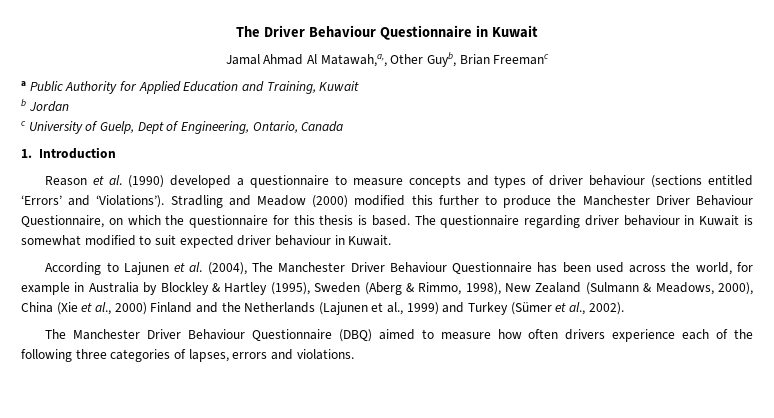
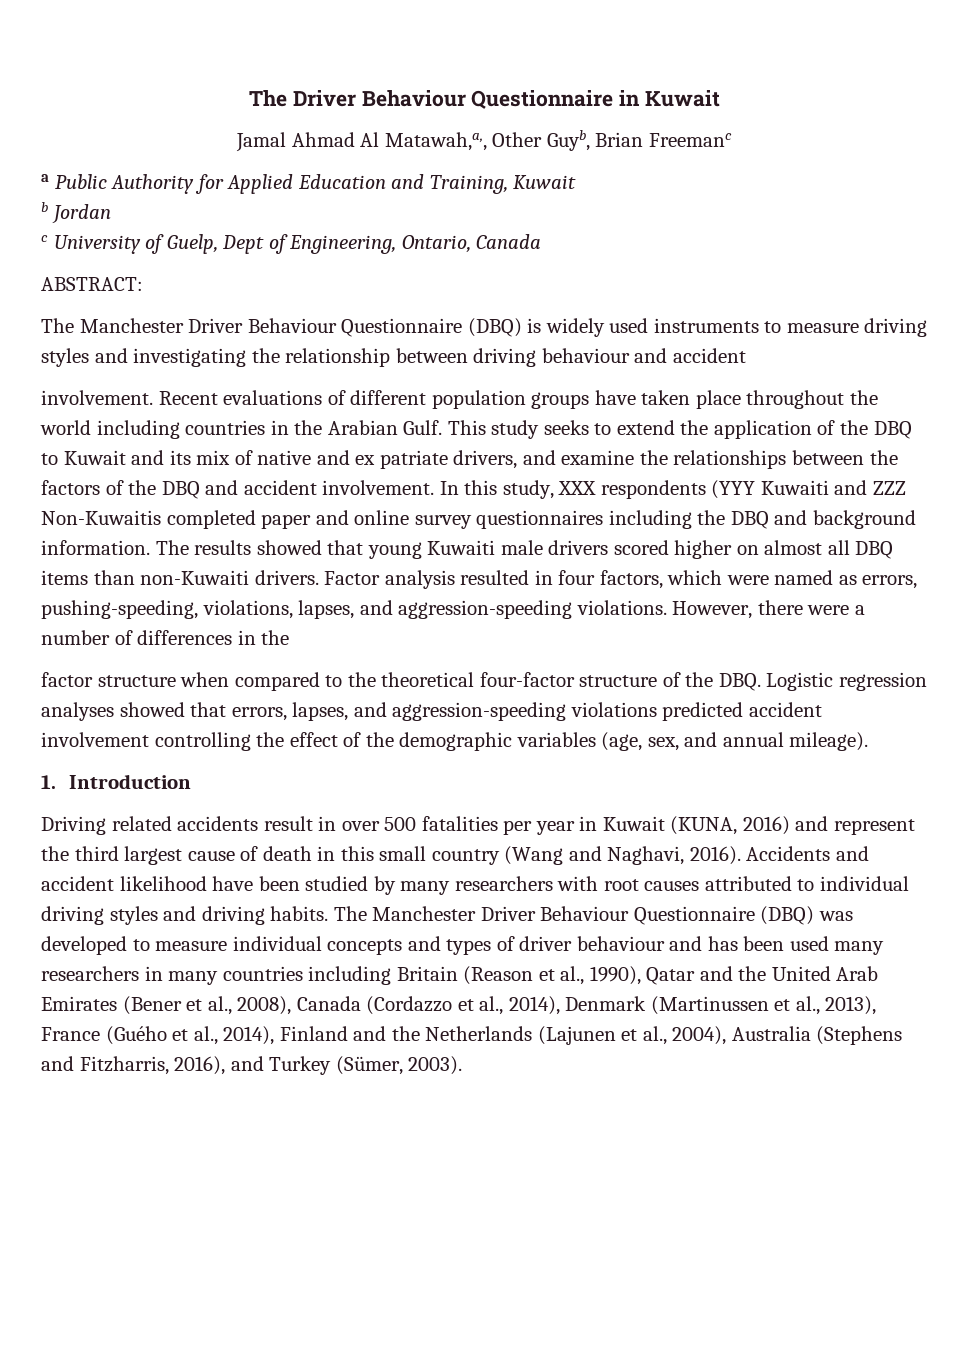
+ ABSTRACT:
+ The Manchester Driver Behaviour Questionnaire (DBQ) is widely used instruments to measure driving styles and investigating the relationship between driving behaviour and accident
+ involvement. Recent evaluations of different population groups have taken place throughout the world including countries in the Arabian Gulf. This study seeks to extend the application of the DBQ to Kuwait and its mix of native and ex patriate drivers, and examine the relationships between the factors of the DBQ and accident involvement. In this study, XXX respondents (YYY Kuwaiti and ZZZ Non-Kuwaitis completed paper and online survey questionnaires including the DBQ and background information. The results showed that young Kuwaiti male drivers scored higher on almost all DBQ items than non-Kuwaiti drivers. Factor analysis resulted in four factors, which were named as errors, pushing-speeding, violations, lapses, and aggression-speeding violations. However, there were a number of differences in the
+ factor structure when compared to the theoretical four-factor structure of the DBQ. Logistic regression analyses showed that errors, lapses, and aggression-speeding violations predicted accident involvement controlling the effect of the demographic variables (age, sex, and annual mileage).
  1. Introduction
- Reason et al. (1990) developed a questionnaire to measure concepts and types of driver behaviour (sections entitled ‘Errors’ and ‘Violations’). Stradling and Meadow (2000) modified this further to produce the Manchester Driver Behaviour Questionnaire, on which the questionnaire for this thesis is based. The questionnaire regarding driver behaviour in Kuwait is somewhat modified to suit expected driver behaviour in Kuwait.
- According to Lajunen et al. (2004), The Manchester Driver Behaviour Questionnaire has been used across the world, for example in Australia by Blockley & Hartley (1995), Sweden (Aberg & Rimmo, 1998), New Zealand (Sulmann & Meadows, 2000), China (Xie et al., 2000) Finland and the Netherlands (Lajunen et al., 1999) and Turkey (Sümer et al., 2002).
- The Manchester Driver Behaviour Questionnaire (DBQ) aimed to measure how often drivers experience each of the following three categories of lapses, errors and violations.
+ Driving related accidents result in over 500 fatalities per year in Kuwait (KUNA, 2016) and represent the third largest cause of death in this small country (Wang and Naghavi, 2016). Accidents and accident likelihood have been studied by many researchers with root causes attributed to individual driving styles and driving habits. The Manchester Driver Behaviour Questionnaire (DBQ) was developed to measure individual concepts and types of driver behaviour and has been used many researchers in many countries including Britain (Reason et al., 1990), Qatar and the United Arab Emirates (Bener et al., 2008), Canada (Cordazzo et al., 2014), Denmark (Martinussen et al., 2013), France (Guého et al., 2014), Finland and the Netherlands (Lajunen et al., 2004), Australia (Stephens and Fitzharris, 2016), and Turkey (Sümer, 2003).

